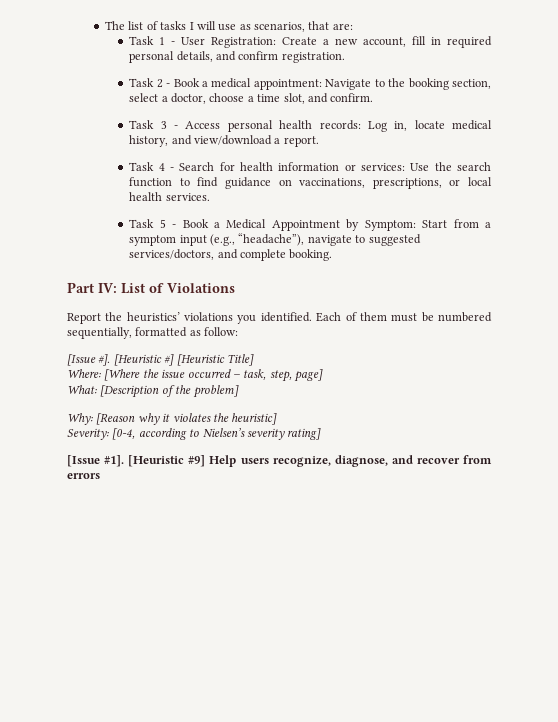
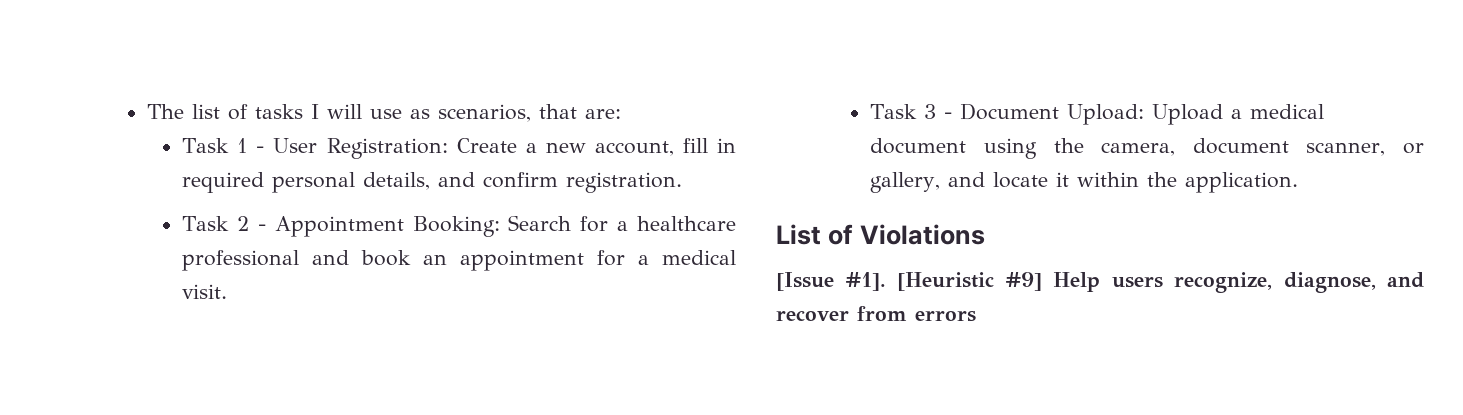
- Task 2 - Book a medical appointment: Navigate to the booking section, select a doctor, choose a time slot, and confirm.
- Task 3 - Access personal health records: Log in, locate medical history, and view/download a report.
- Task 4 - Search for health information or services: Use the search function to find guidance on vaccinations, prescriptions, or local health services.
- Task 5 - Book a Medical Appointment by Symptom: Start from a symptom input (e.g., “headache”), navigate to suggested services/doctors, and complete booking.
- Part IV: List of Violations
- Report the heuristics’ violations you identified. Each of them must be numbered sequentially, formatted as follow:
- [Issue #]. [Heuristic #] [Heuristic Title]
- Where: [Where the issue occurred – task, step, page]
- What: [Description of the problem]
- Why: [Reason why it violates the heuristic]
- Severity: [0-4, according to Nielsen’s severity rating]
+ Task 2 - Appointment Booking: Search for a healthcare professional and book an appointment for a medical visit.
+ Task 3 - Document Upload: Upload a medical document using the camera, document scanner, or gallery, and locate it within the application.
+ List of Violations

